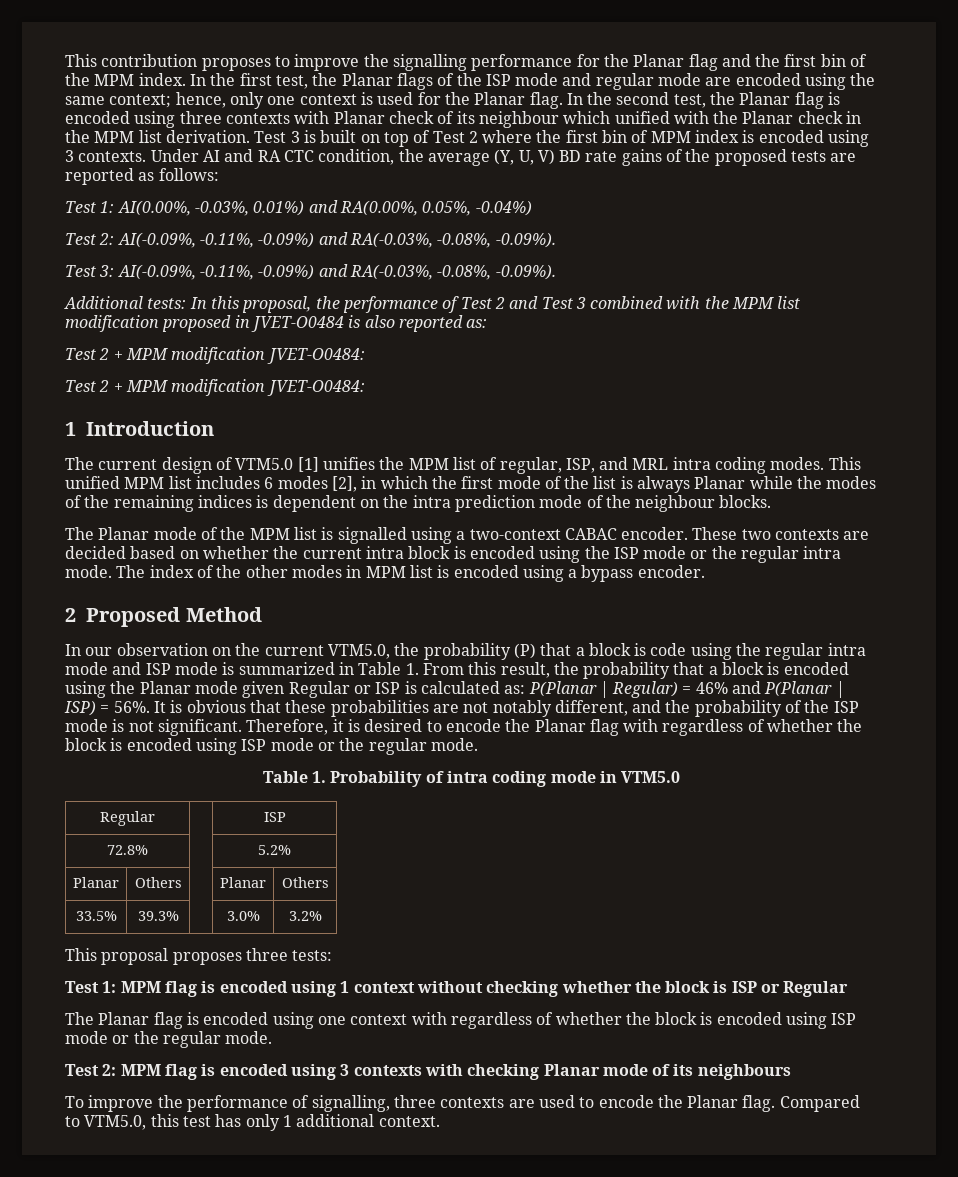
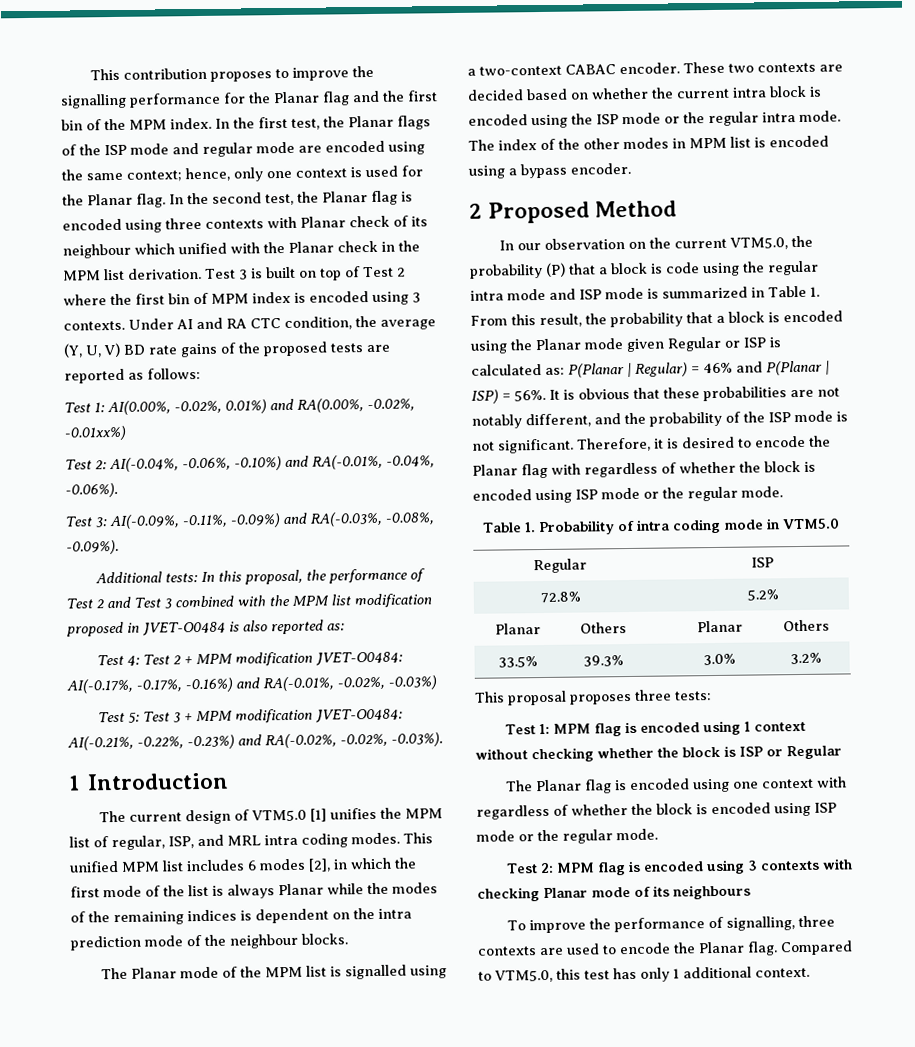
- Test 1: AI(0.00%, -0.03%, 0.01%) and RA(0.00%, 0.05%, -0.04%)
- Test 2: AI(-0.09%, -0.11%, -0.09%) and RA(-0.03%, -0.08%, -0.09%).
+ Test 1: AI(0.00%, -0.02%, 0.01%) and RA(0.00%, -0.02%, -0.01xx%)
+ Test 2: AI(-0.04%, -0.06%, -0.10%) and RA(-0.01%, -0.04%, -0.06%).
  Additional tests: In this proposal, the performance of Test 2 and Test 3 combined with the MPM list modification proposed in JVET-O0484 is also reported as:
- Test 2 + MPM modification JVET-O0484:
- Test 2 + MPM modification JVET-O0484:
+ Test 4: Test 2 + MPM modification JVET-O0484: AI(-0.17%, -0.17%, -0.16%) and RA(-0.01%, -0.02%, -0.03%)
+ Test 5: Test 3 + MPM modification JVET-O0484: AI(-0.21%, -0.22%, -0.23%) and RA(-0.02%, -0.02%, -0.03%).

